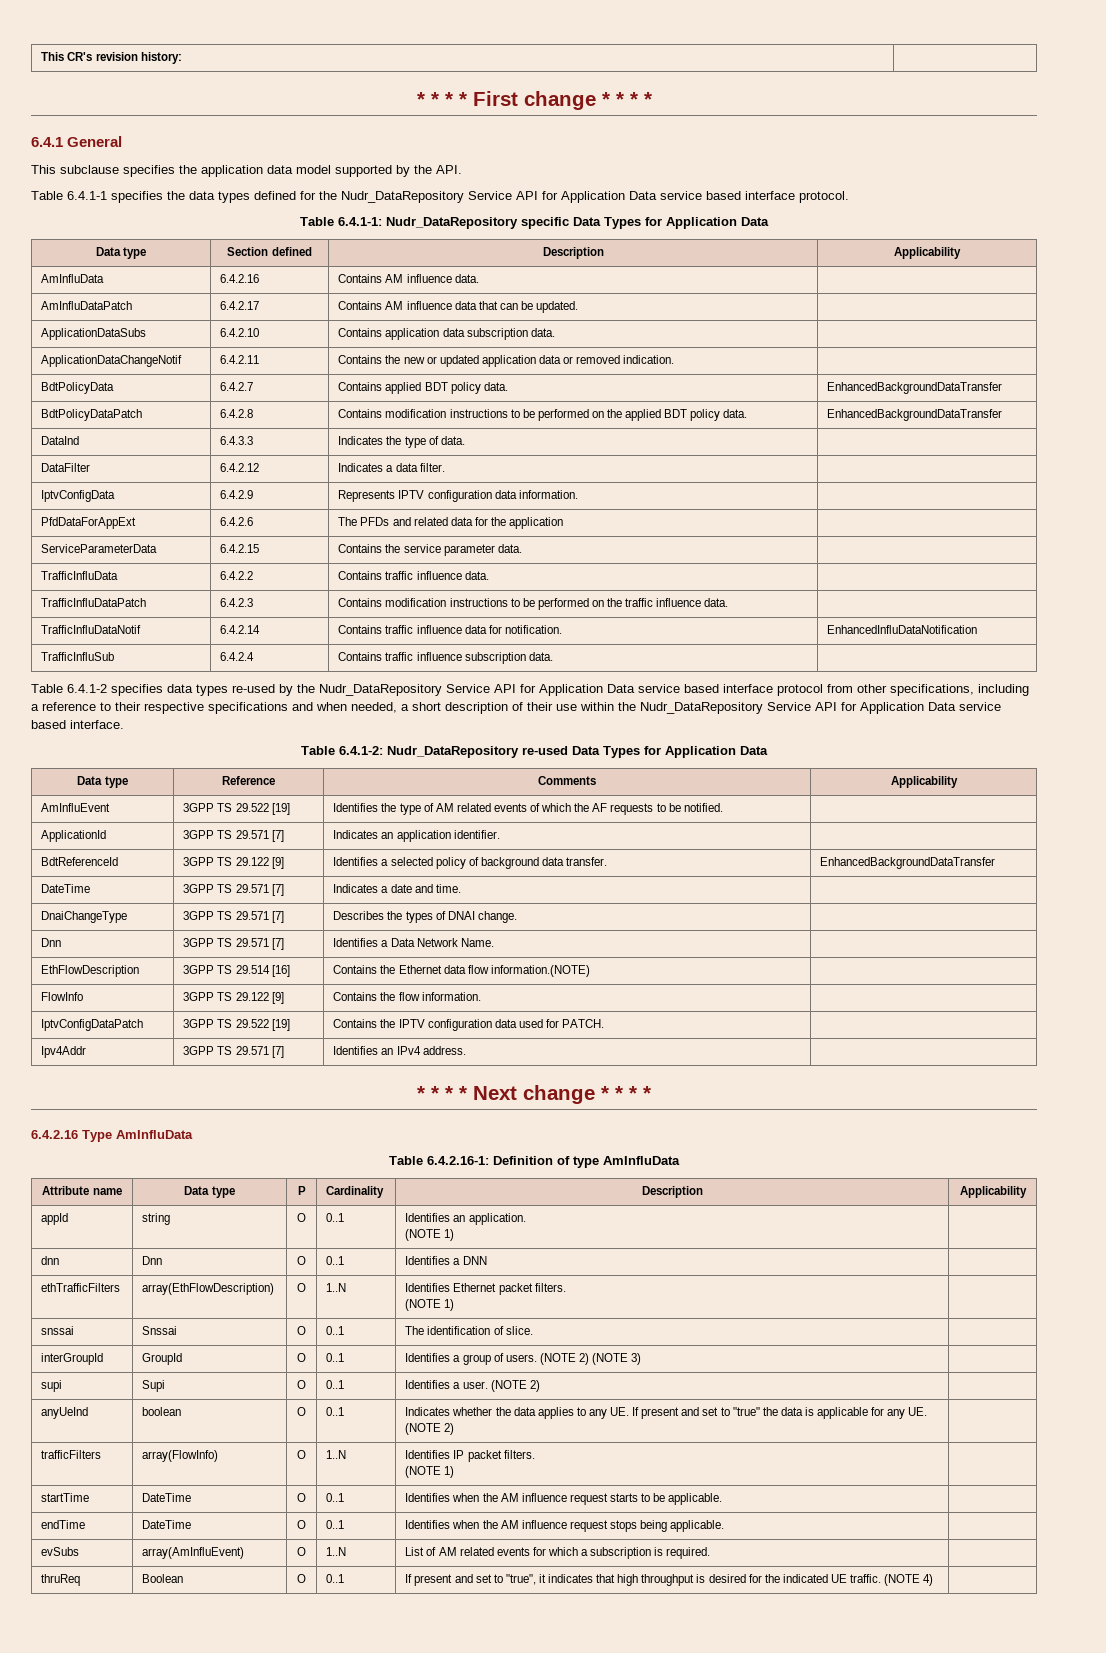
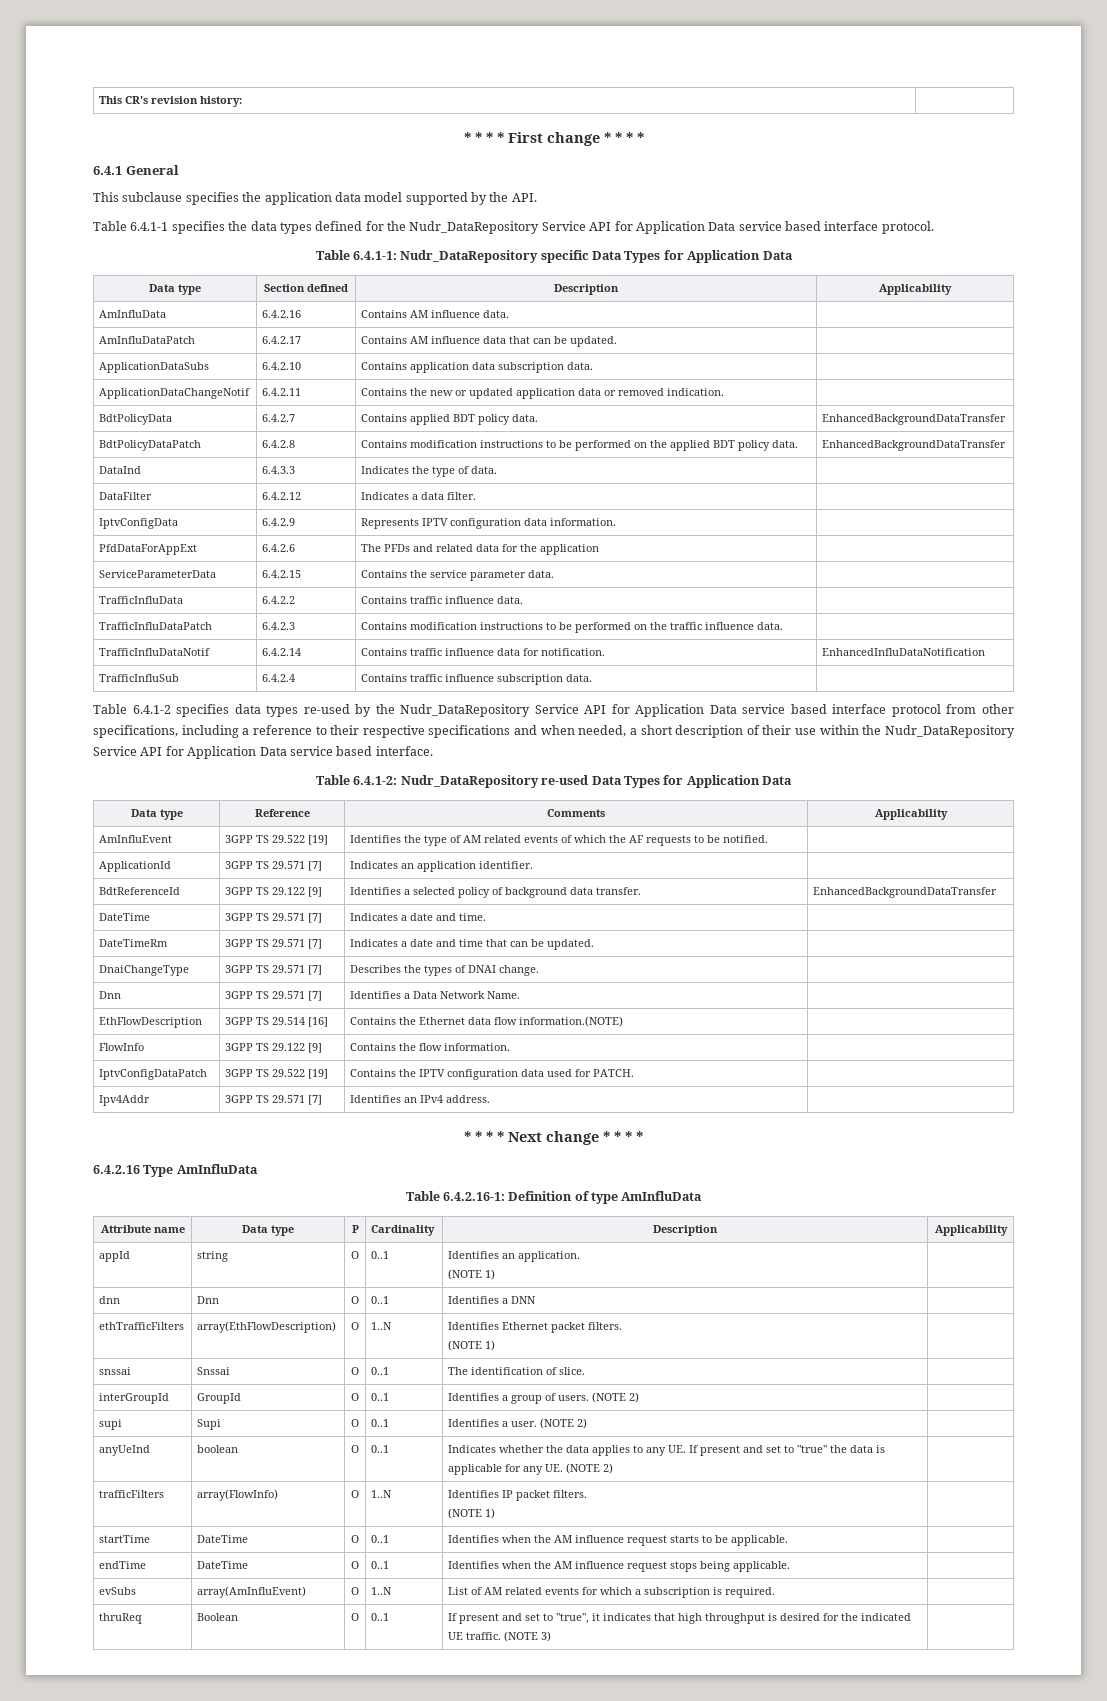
+ DateTimeRm | 3GPP TS 29.571 [7] | Indicates a date and time that can be updated. |
- interGroupId | GroupId | O | 0..1 | Identifies a group of users. (NOTE 2) (NOTE 3) |
+ interGroupId | GroupId | O | 0..1 | Identifies a group of users. (NOTE 2) |
- thruReq | Boolean | O | 0..1 | If present and set to "true", it indicates that high throughput is desired for the indicated UE traffic. (NOTE 4) |
+ thruReq | Boolean | O | 0..1 | If present and set to "true", it indicates that high throughput is desired for the indicated UE traffic. (NOTE 3) |

